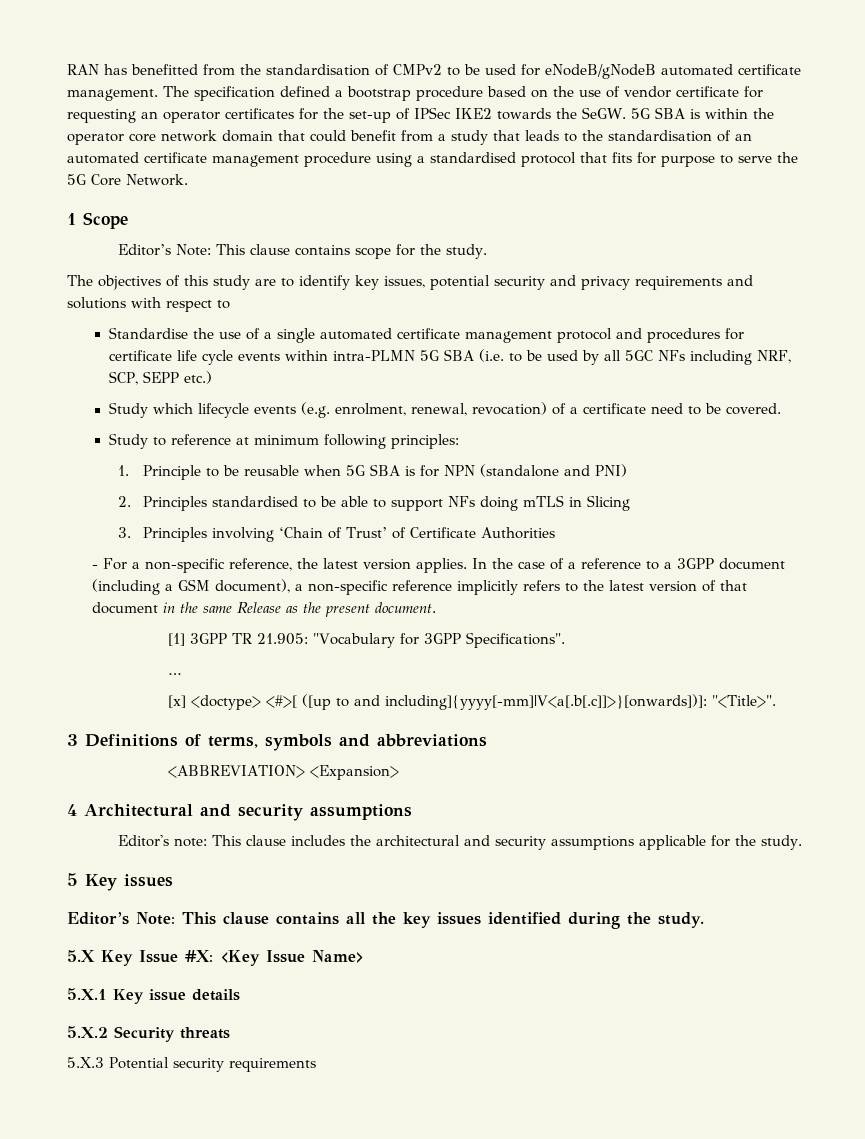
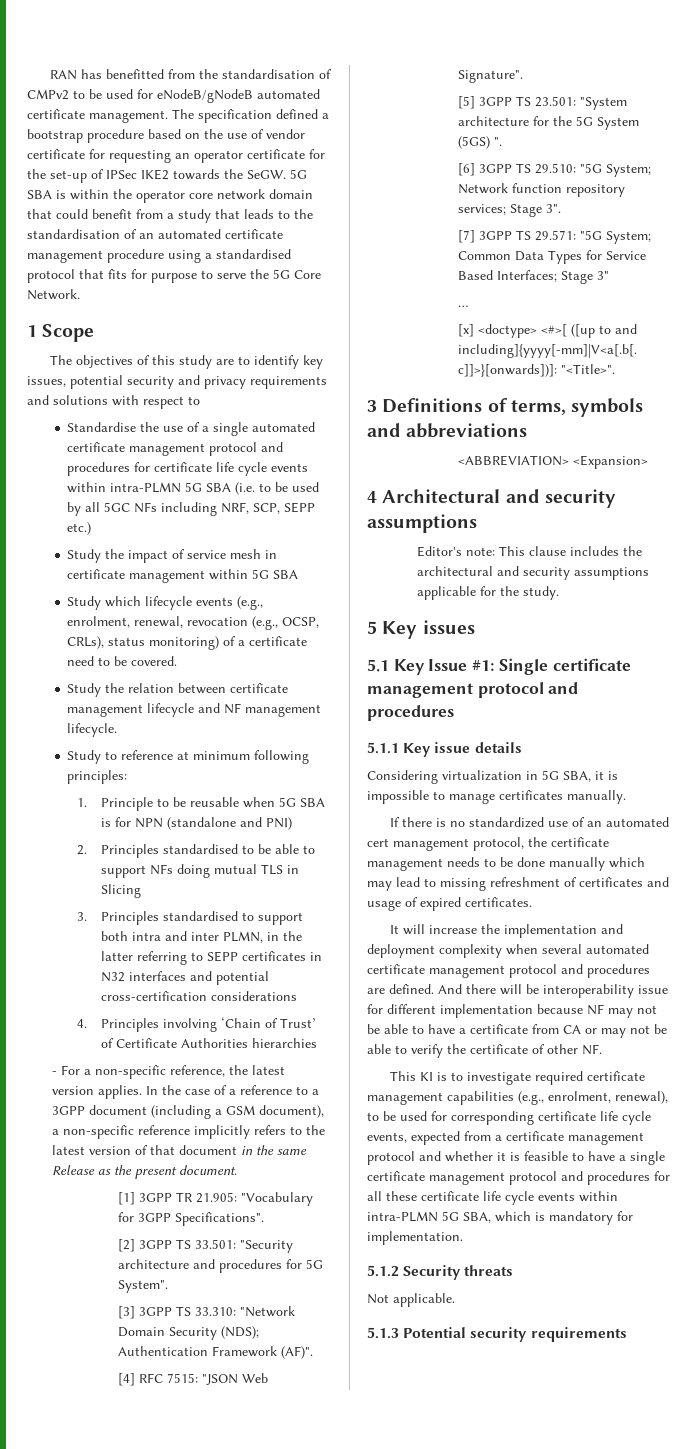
- The specification defined a bootstrap procedure based on the use of vendor certificate for requesting an operator certificates for the set-up of IPSec IKE2 towards the SeGW.
+ The specification defined a bootstrap procedure based on the use of vendor certificate for requesting an operator certificate for the set-up of IPSec IKE2 towards the SeGW.
- Editor’s Note: This clause contains scope for the study.
+ Study the impact of service mesh in certificate management within 5G SBA
- Study which lifecycle events (e.g. enrolment, renewal, revocation) of a certificate need to be covered.
+ Study which lifecycle events (e.g., enrolment, renewal, revocation (e.g., OCSP, CRLs), status monitoring) of a certificate need to be covered.
+ Study the relation between certificate management lifecycle and NF management lifecycle.
- 2. Principles standardised to be able to support NFs doing mTLS in Slicing
+ 2. Principles standardised to be able to support NFs doing mutual TLS in Slicing
- 3. Principles involving ‘Chain of Trust’ of Certificate Authorities
+ 3. Principles standardised to support both intra and inter PLMN, in the latter referring to SEPP certificates in N32 interfaces and potential cross-certification considerations
+ 4. Principles involving ‘Chain of Trust’ of Certificate Authorities hierarchies
+ [2] 3GPP TS 33.501: "Security architecture and procedures for 5G System".
+ [3] 3GPP TS 33.310: "Network Domain Security (NDS); Authentication Framework (AF)".
+ [4] RFC 7515: "JSON Web Signature".
+ [5] 3GPP TS 23.501: "System architecture for the 5G System (5GS) ".
+ [6] 3GPP TS 29.510: "5G System; Network function repository services; Stage 3".
+ [7] 3GPP TS 29.571: "5G System; Common Data Types for Service Based Interfaces; Stage 3"
- Editor’s Note: This clause contains all the key issues identified during the study.
- 5.X Key Issue #X: <Key Issue Name>
- 5.X.1 Key issue details
- 5.X.2 Security threats
+ 5.1 Key Issue #1: Single certificate management protocol and procedures
+ 5.1.1 Key issue details
+ Considering virtualization in 5G SBA, it is impossible to manage certificates manually.
+ If there is no standardized use of an automated cert management protocol, the certificate management needs to be done manually which may lead to missing refreshment of certificates and usage of expired certificates.
+ It will increase the implementation and deployment complexity when several automated certificate management protocol and procedures are defined. And there will be interoperability issue for different implementation because NF may not be able to have a certificate from CA or may not be able to verify the certificate of other NF.
+ This KI is to investigate required certificate management capabilities (e.g., enrolment, renewal), to be used for corresponding certificate life cycle events, expected from a certificate management protocol and whether it is feasible to have a single certificate management protocol and procedures for all these certificate life cycle events within intra-PLMN 5G SBA, which is mandatory for implementation.
+ 5.1.2 Security threats
- 5.X.3 Potential security requirements
+ Not applicable.
+ 5.1.3 Potential security requirements

